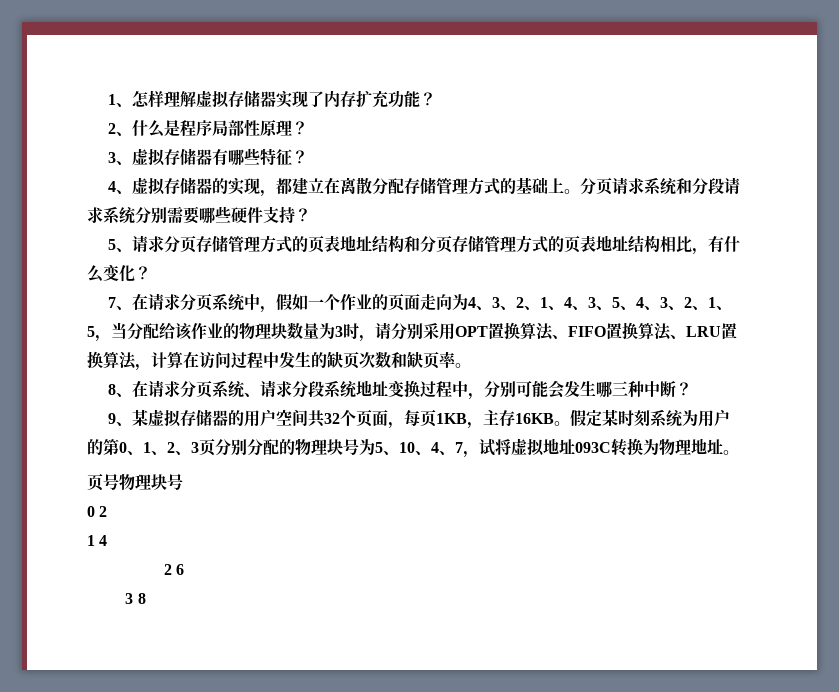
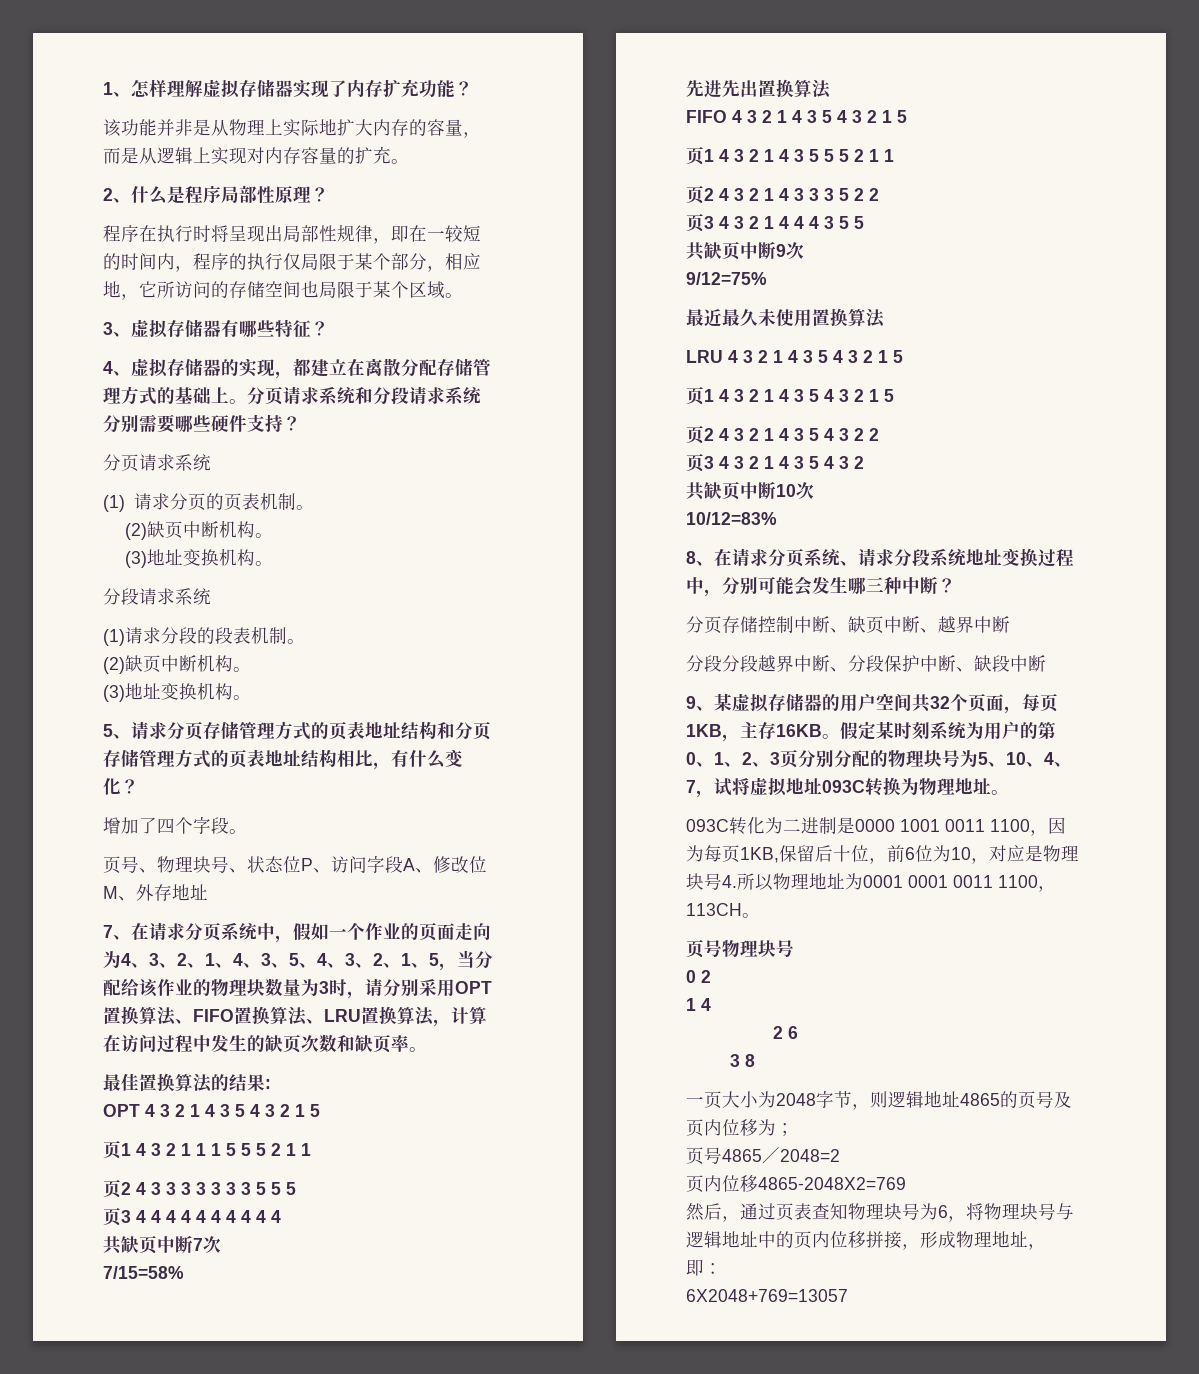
+ 该功能并非是从物理上实际地扩大内存的容量，而是从逻辑上实现对内存容量的扩充。
+ 程序在执行时将呈现出局部性规律，即在一较短的时间内，程序的执行仅局限于某个部分，相应地，它所访问的存储空间也局限于某个区域。
  分页请求系统和分段请求系统分别需要哪些硬件支持？
+ 分页请求系统
+ (1)请求分页的页表机制。
+ (2)缺页中断机构。
+ (3)地址变换机构。
+ 分段请求系统
+ (1)请求分段的段表机制。
+ (2)缺页中断机构。
+ (3)地址变换机构。
+ 增加了四个字段。
+ 页号、物理块号、状态位P、访问字段A、修改位M、外存地址
+ 最佳置换算法的结果:
+ OPT 4 3 2 1 4 3 5 4 3 2 1 5
+ 页1 4 3 2 1 1 1 5 5 5 2 1 1
+ 页2 4 3 3 3 3 3 3 3 5 5 5
+ 页3 4 4 4 4 4 4 4 4 4 4
+ 共缺页中断7次
+ 7/15=58%
+ 先进先出置换算法
+ FIFO 4 3 2 1 4 3 5 4 3 2 1 5
+ 页1 4 3 2 1 4 3 5 5 5 2 1 1
+ 页2 4 3 2 1 4 3 3 3 5 2 2
+ 页3 4 3 2 1 4 4 4 3 5 5
+ 共缺页中断9次
+ 9/12=75%
+ 最近最久未使用置换算法
+ LRU 4 3 2 1 4 3 5 4 3 2 1 5
+ 页1 4 3 2 1 4 3 5 4 3 2 1 5
+ 页2 4 3 2 1 4 3 5 4 3 2 2
+ 页3 4 3 2 1 4 3 5 4 3 2
+ 共缺页中断10次
+ 10/12=83%
+ 分页存储控制中断、缺页中断、越界中断
+ 分段分段越界中断、分段保护中断、缺段中断
+ 093C转化为二进制是0000 1001 0011 1100，因为每页1KB,保留后十位，前6位为10，对应是物理块号4.所以物理地址为0001 0001 0011 1100，113CH。
+ 一页大小为2048字节，则逻辑地址4865的页号及页内位移为；
+ 页号4865／2048=2
+ 页内位移4865-2048X2=769
+ 然后，通过页表查知物理块号为6，将物理块号与逻辑地址中的页内位移拼接，形成物理地址，即：
+ 6X2048+769=13057

